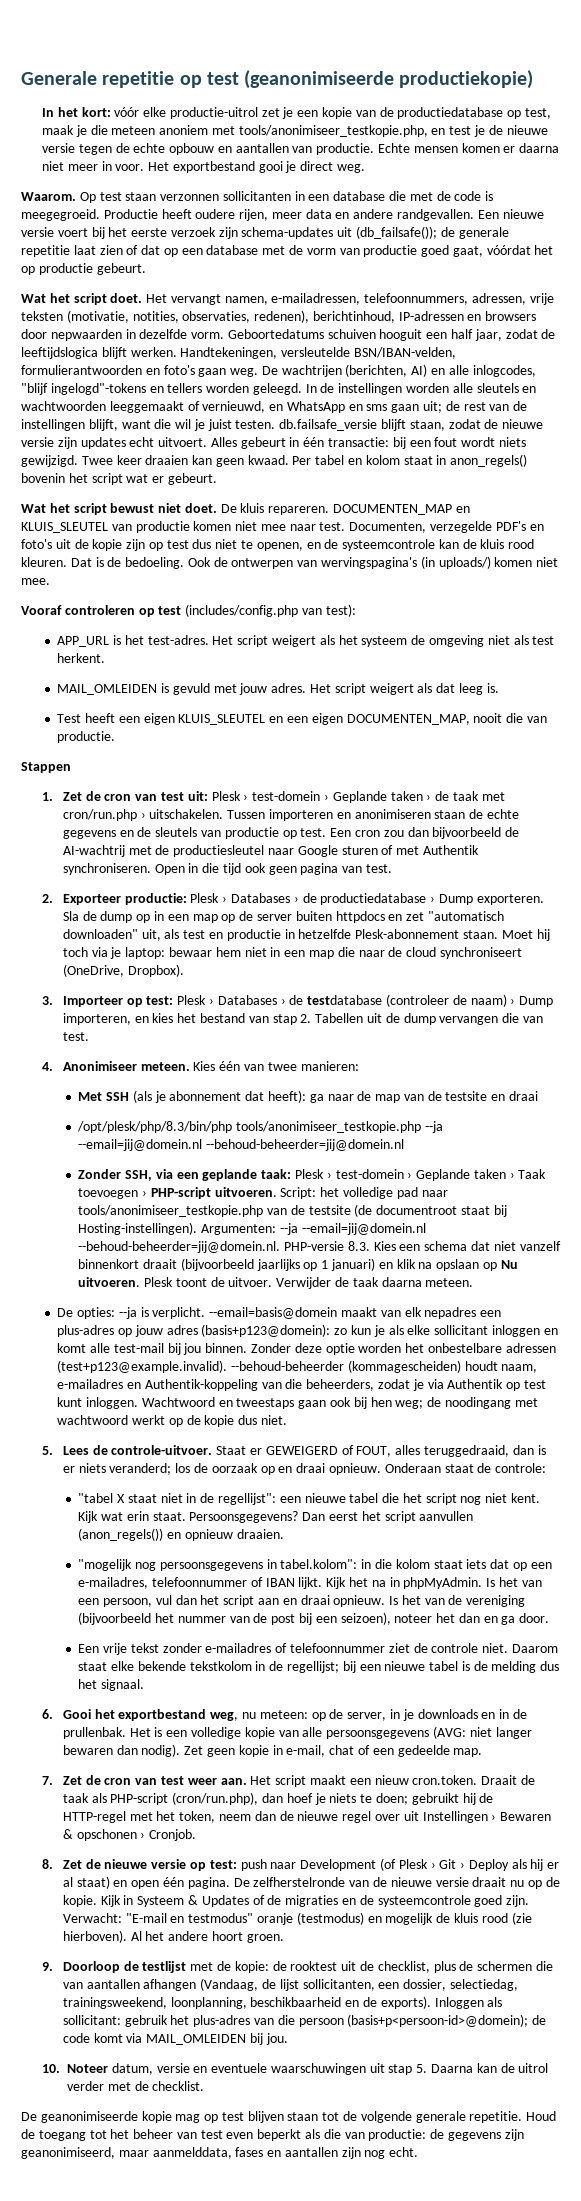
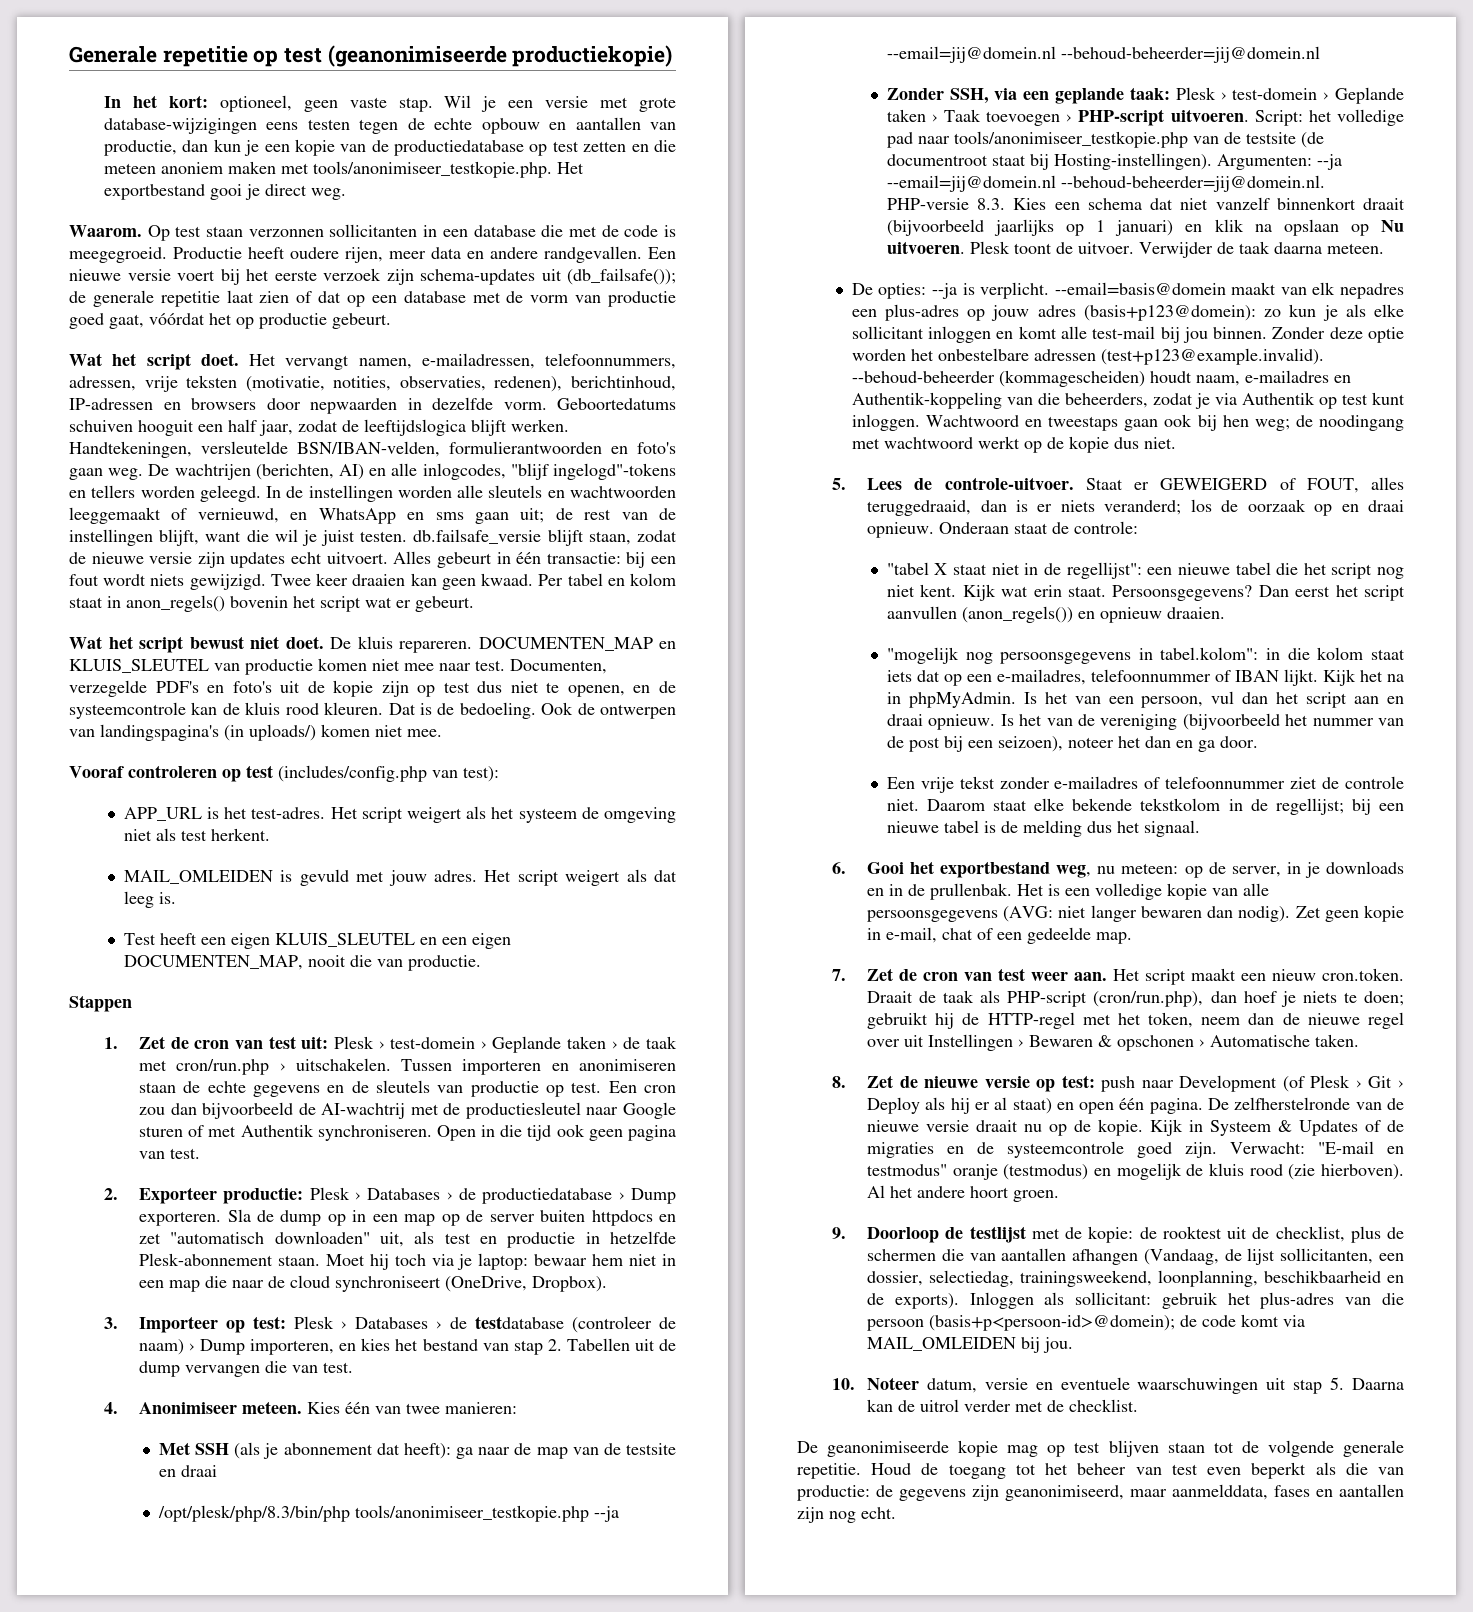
- In het kort: vóór elke productie-uitrol zet je een kopie van de productiedatabase op test, maak je die meteen anoniem met tools/anonimiseer_testkopie.php, en test je de nieuwe versie tegen de echte opbouw en aantallen van productie. Echte mensen komen er daarna niet meer in voor. Het exportbestand gooi je direct weg.
+ In het kort: optioneel, geen vaste stap. Wil je een versie met grote database-wijzigingen eens testen tegen de echte opbouw en aantallen van productie, dan kun je een kopie van de productiedatabase op test zetten en die meteen anoniem maken met tools/anonimiseer_testkopie.php. Het exportbestand gooi je direct weg.
- Ook de ontwerpen van wervingspagina's (in uploads/) komen niet mee.
+ Ook de ontwerpen van landingspagina's (in uploads/) komen niet mee.
- Het script maakt een nieuw cron.token. Draait de taak als PHP-script (cron/run.php), dan hoef je niets te doen; gebruikt hij de HTTP-regel met het token, neem dan de nieuwe regel over uit Instellingen › Bewaren & opschonen › Cronjob.
+ Het script maakt een nieuw cron.token. Draait de taak als PHP-script (cron/run.php), dan hoef je niets te doen; gebruikt hij de HTTP-regel met het token, neem dan de nieuwe regel over uit Instellingen › Bewaren & opschonen › Automatische taken.

